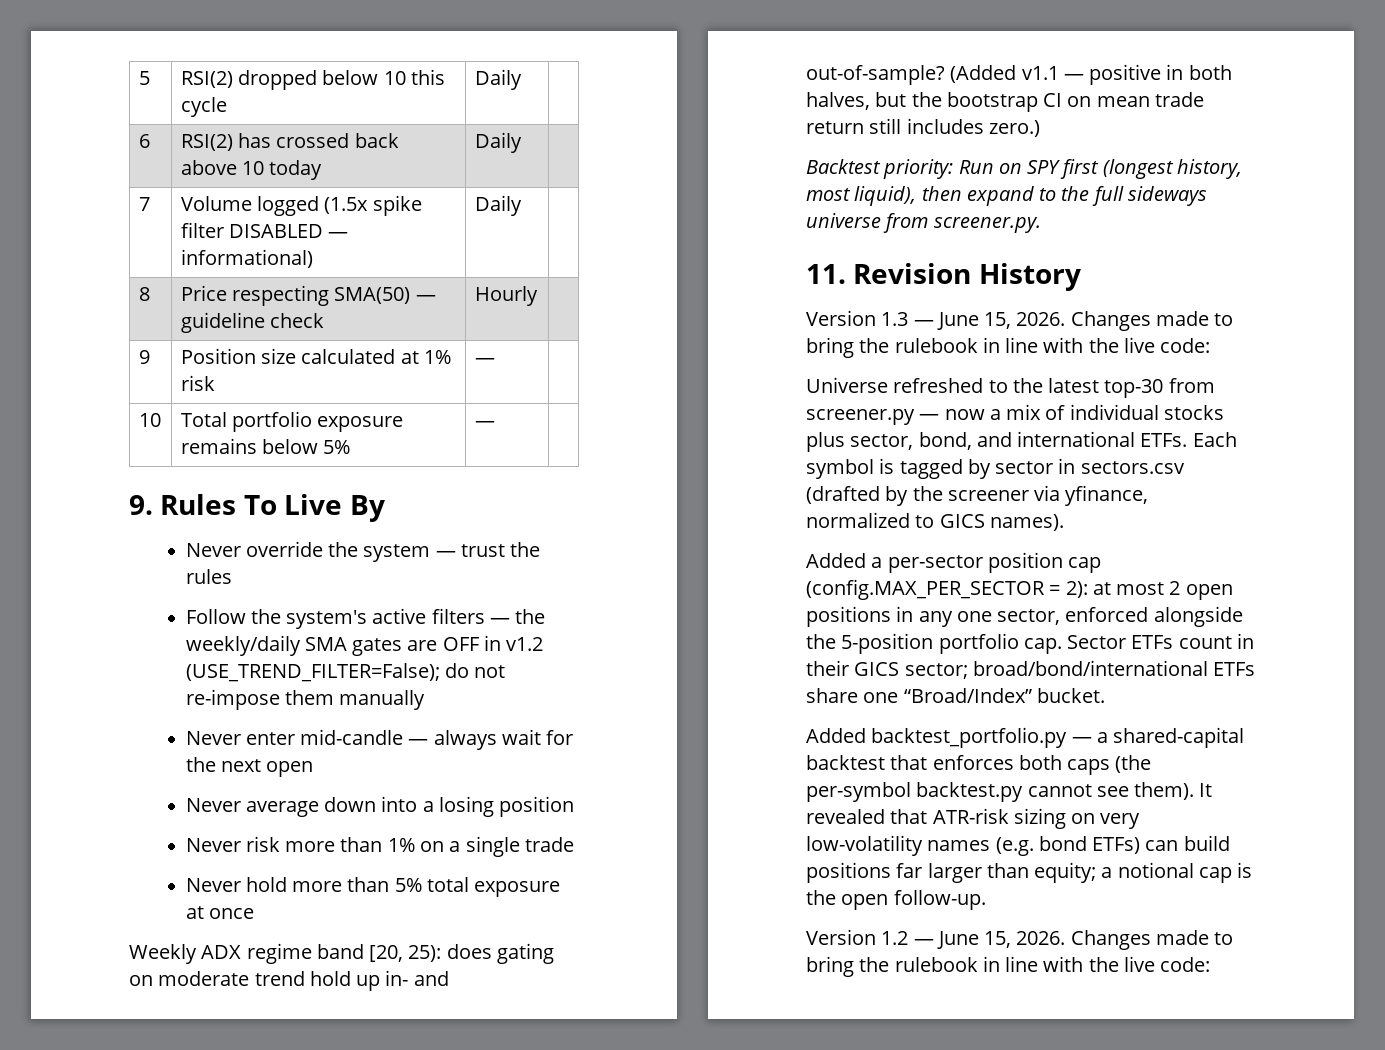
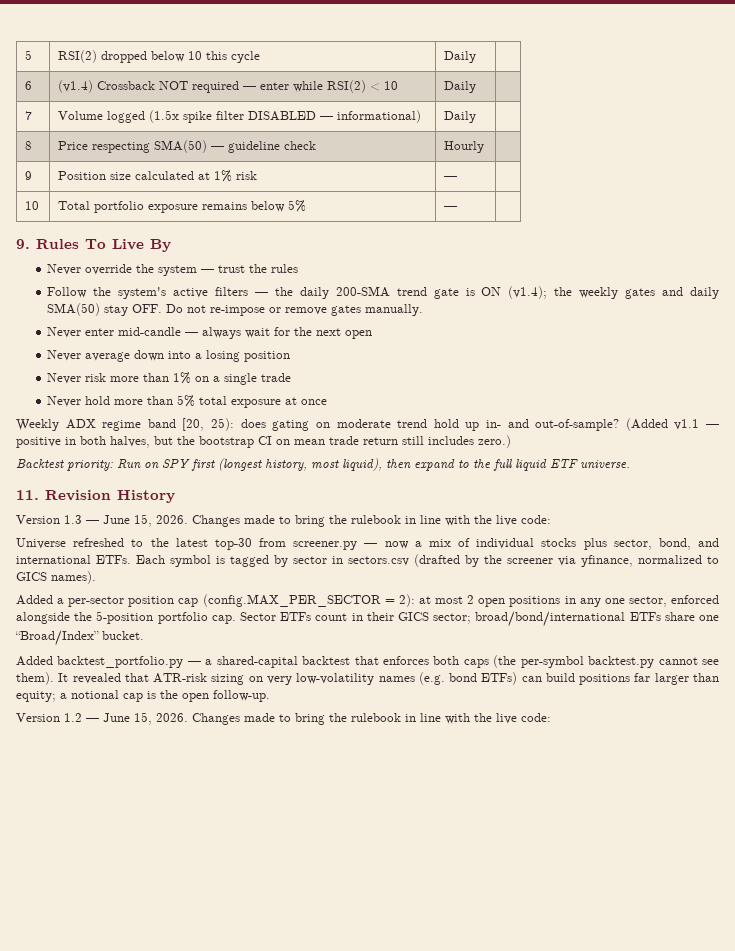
- 6 | RSI(2) has crossed back above 10 today | Daily |
+ 6 | (v1.4) Crossback NOT required — enter while RSI(2) < 10 | Daily |
- Follow the system's active filters — the weekly/daily SMA gates are OFF in v1.2 (USE_TREND_FILTER=False); do not re-impose them manually
+ Follow the system's active filters — the daily 200-SMA trend gate is ON (v1.4); the weekly gates and daily SMA(50) stay OFF. Do not re-impose or remove gates manually.
- Backtest priority: Run on SPY first (longest history, most liquid), then expand to the full sideways universe from screener.py.
+ Backtest priority: Run on SPY first (longest history, most liquid), then expand to the full liquid ETF universe.

